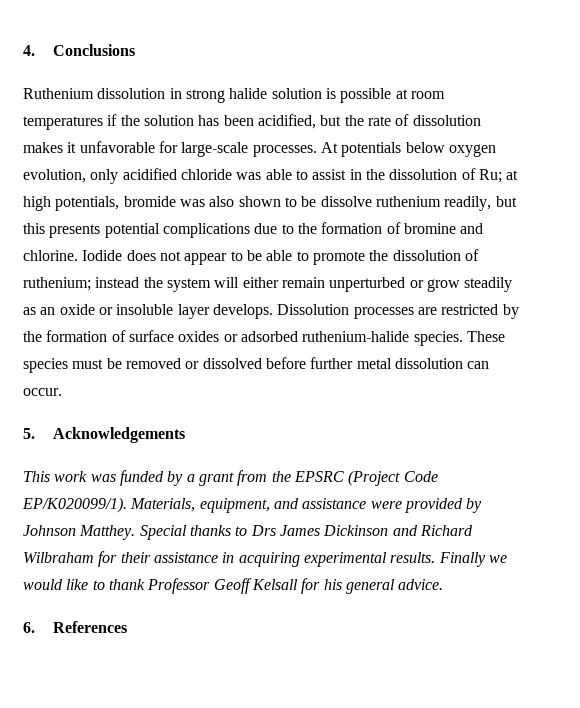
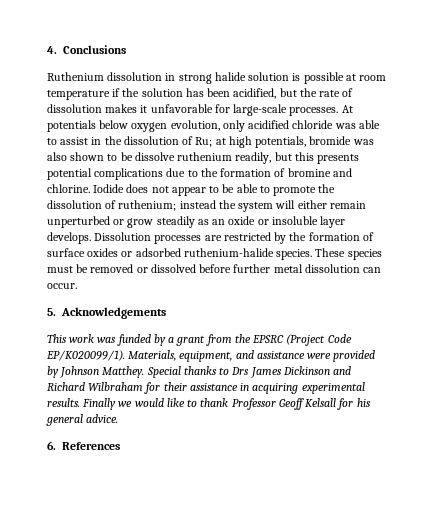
- Ruthenium dissolution in strong halide solution is possible at room temperatures if the solution has been acidified, but the rate of dissolution makes it unfavorable for large-scale processes.
+ Ruthenium dissolution in strong halide solution is possible at room temperature if the solution has been acidified, but the rate of dissolution makes it unfavorable for large-scale processes.

